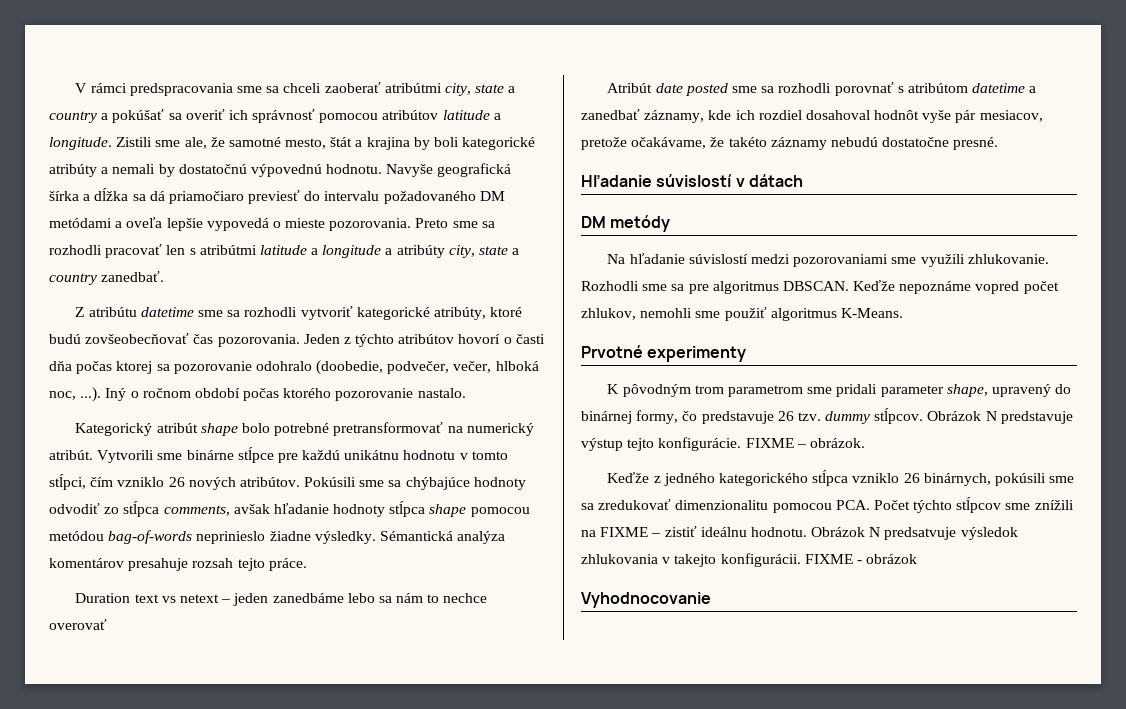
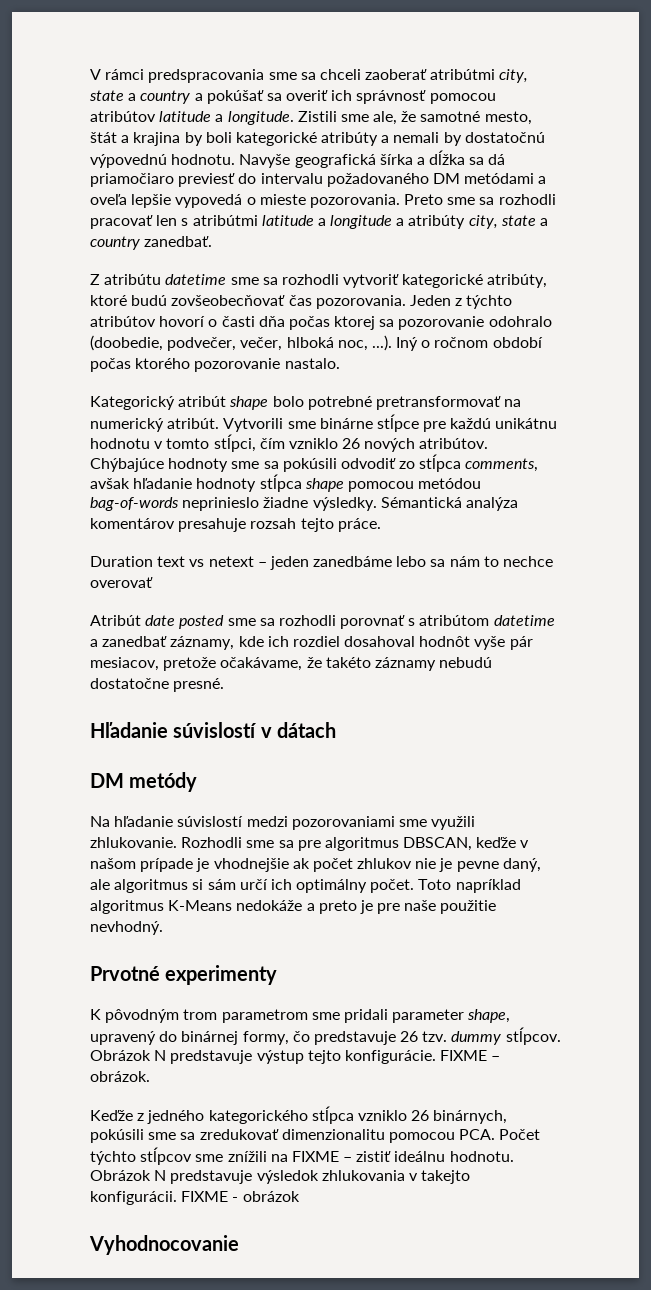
- Pokúsili sme sa chýbajúce hodnoty odvodiť zo stĺpca comments, avšak hľadanie hodnoty stĺpca shape pomocou metódou bag-of-words neprinieslo žiadne výsledky.
+ Chýbajúce hodnoty sme sa pokúsili odvodiť zo stĺpca comments, avšak hľadanie hodnoty stĺpca shape pomocou metódou bag-of-words neprinieslo žiadne výsledky.
- Rozhodli sme sa pre algoritmus DBSCAN. Keďže nepoznáme vopred počet zhlukov, nemohli sme použiť algoritmus K-Means.
+ Rozhodli sme sa pre algoritmus DBSCAN, keďže v našom prípade je vhodnejšie ak počet zhlukov nie je pevne daný, ale algoritmus si sám určí ich optimálny počet. Toto napríklad algoritmus K-Means nedokáže a preto je pre naše použitie nevhodný.
- Obrázok N predsatvuje výsledok zhlukovania v takejto konfigurácii.
+ Obrázok N predstavuje výsledok zhlukovania v takejto konfigurácii.

